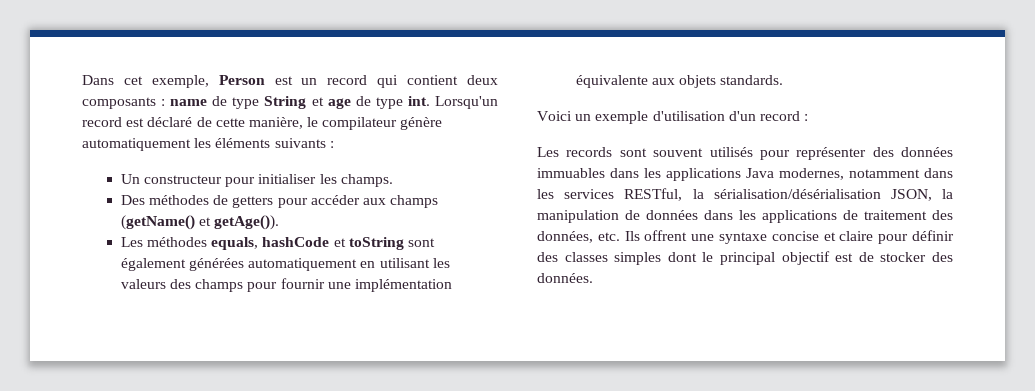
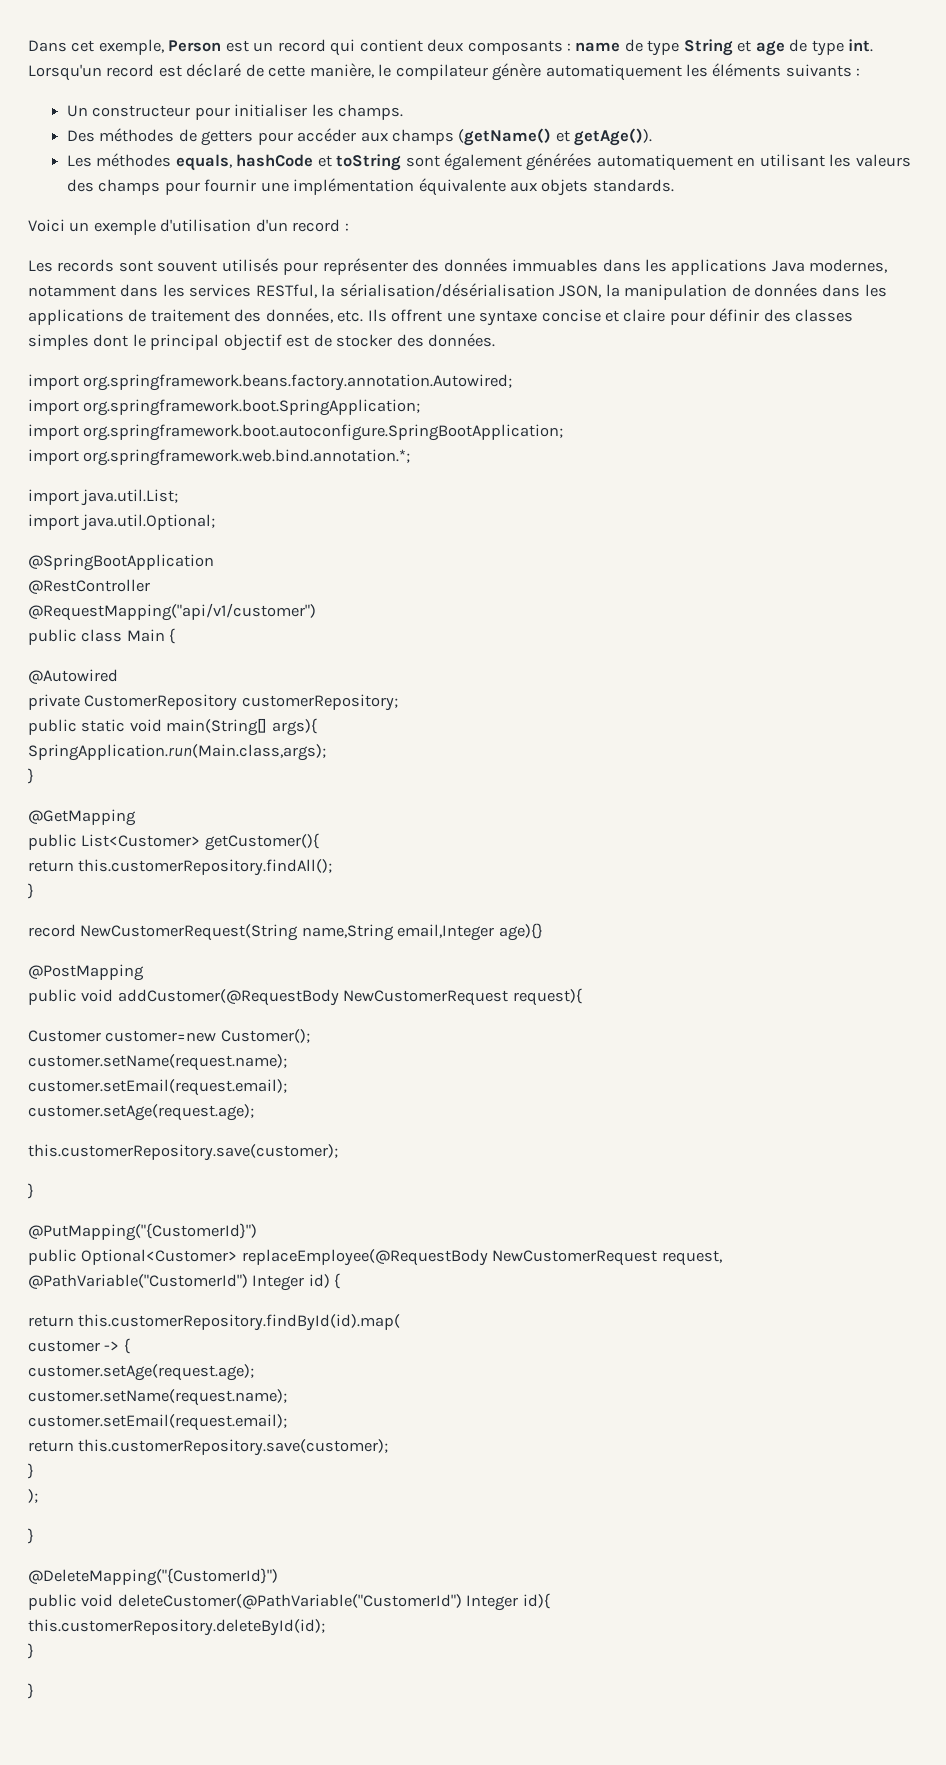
+ import org.springframework.beans.factory.annotation.Autowired;
+ import org.springframework.boot.SpringApplication;
+ import org.springframework.boot.autoconfigure.SpringBootApplication;
+ import org.springframework.web.bind.annotation.*;
+ import java.util.List;
+ import java.util.Optional;
+ @SpringBootApplication
+ @RestController
+ @RequestMapping("api/v1/customer")
+ public class Main {
+ @Autowired
+ private CustomerRepository customerRepository;
+ public static void main(String[] args){
+ SpringApplication.run(Main.class,args);
+ }
+ @GetMapping
+ public List<Customer> getCustomer(){
+ return this.customerRepository.findAll();
+ }
+ record NewCustomerRequest(String name,String email,Integer age){}
+ @PostMapping
+ public void addCustomer(@RequestBody NewCustomerRequest request){
+ Customer customer=new Customer();
+ customer.setName(request.name);
+ customer.setEmail(request.email);
+ customer.setAge(request.age);
+ this.customerRepository.save(customer);
+ }
+ @PutMapping("{CustomerId}")
+ public Optional<Customer> replaceEmployee(@RequestBody NewCustomerRequest request, @PathVariable("CustomerId") Integer id) {
+ return this.customerRepository.findById(id).map(
+ customer -> {
+ customer.setAge(request.age);
+ customer.setName(request.name);
+ customer.setEmail(request.email);
+ return this.customerRepository.save(customer);
+ }
+ );
+ }
+ @DeleteMapping("{CustomerId}")
+ public void deleteCustomer(@PathVariable("CustomerId") Integer id){
+ this.customerRepository.deleteById(id);
+ }
+ }

